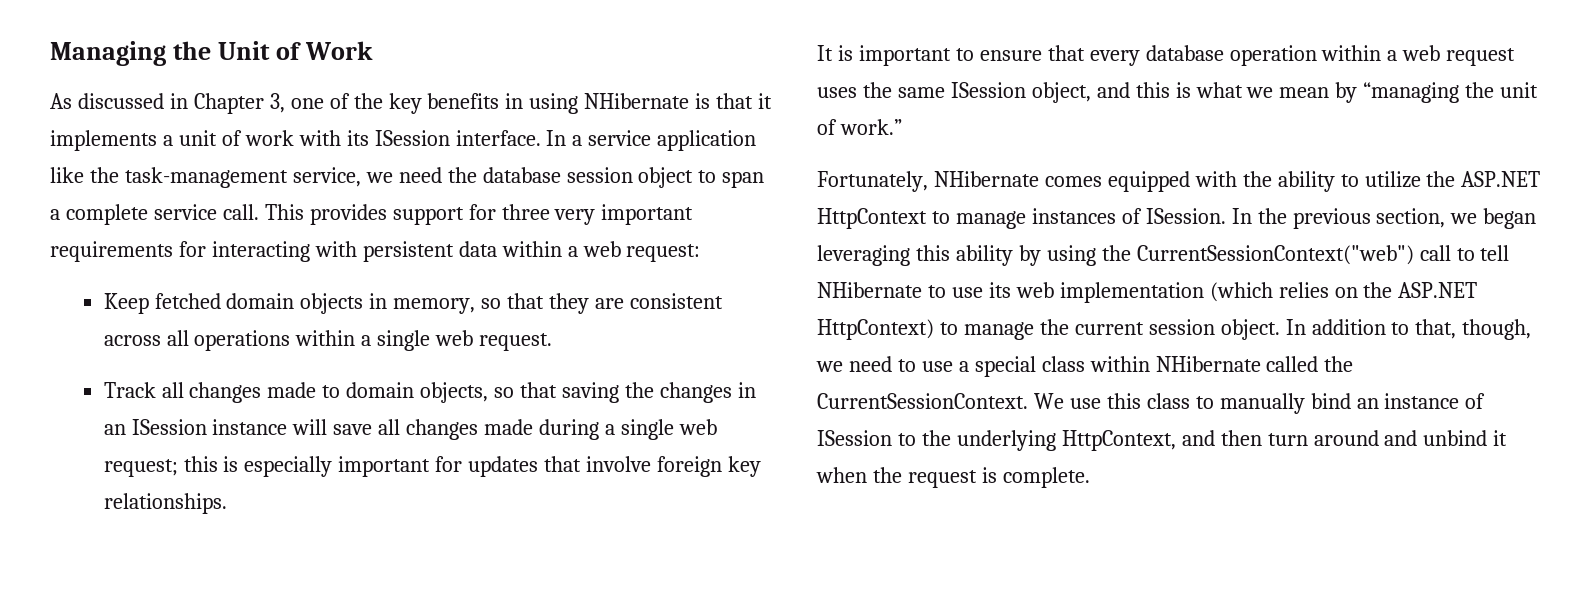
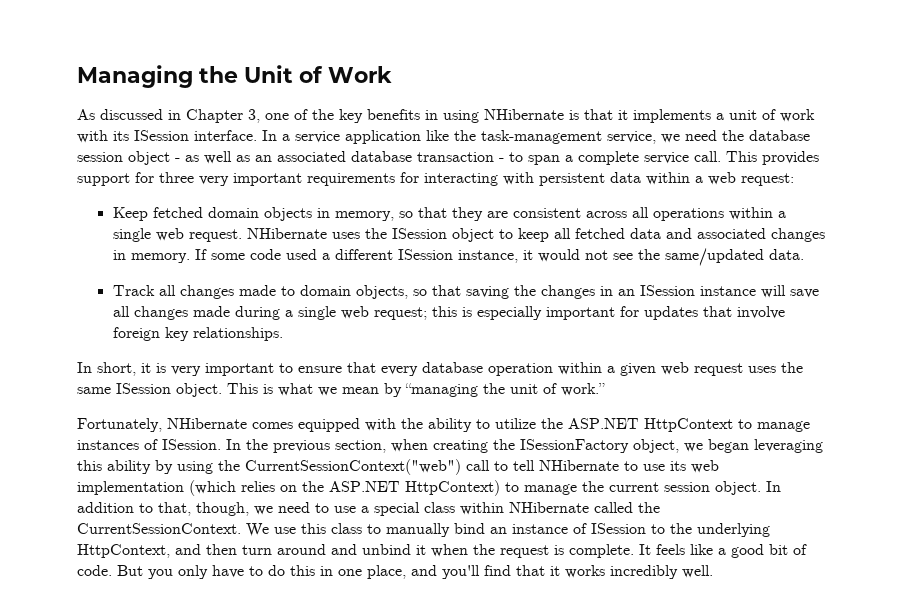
- In a service application like the task-management service, we need the database session object to span a complete service call.
+ In a service application like the task-management service, we need the database session object - as well as an associated database transaction - to span a complete service call.
+ NHibernate uses the ISession object to keep all fetched data and associated changes in memory. If some code used a different ISession instance, it would not see the same/updated data.
- It is important to ensure that every database operation within a web request uses the same ISession object, and this is what we mean by “managing the unit of work.”
+ In short, it is very important to ensure that every database operation within a given web request uses the same ISession object. This is what we mean by “managing the unit of work.”
- In the previous section, we began leveraging this ability by using the CurrentSessionContext("web") call to tell NHibernate to use its web implementation (which relies on the ASP.NET HttpContext) to manage the current session object.
+ In the previous section, when creating the ISessionFactory object, we began leveraging this ability by using the CurrentSessionContext("web") call to tell NHibernate to use its web implementation (which relies on the ASP.NET HttpContext) to manage the current session object.
+ It feels like a good bit of code. But you only have to do this in one place, and you'll find that it works incredibly well.

